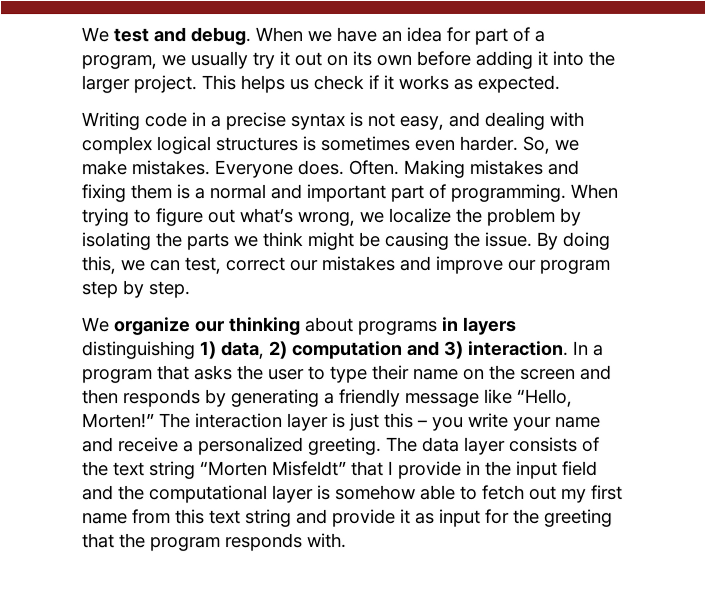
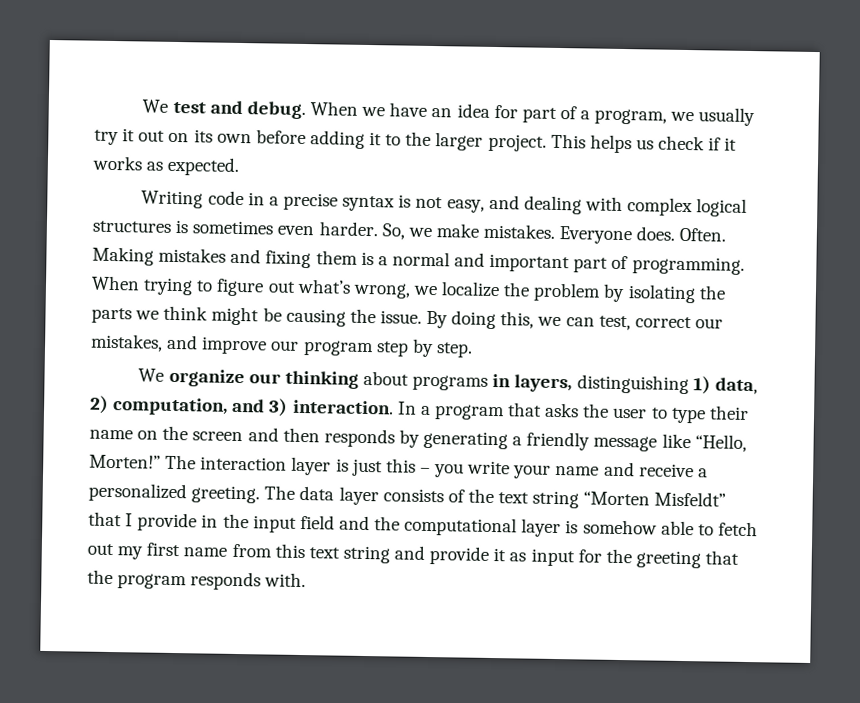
- When we have an idea for part of a program, we usually try it out on its own before adding it into the larger project.
+ When we have an idea for part of a program, we usually try it out on its own before adding it to the larger project.
- By doing this, we can test, correct our mistakes and improve our program step by step.
+ By doing this, we can test, correct our mistakes, and improve our program step by step.
- We organize our thinking about programs in layers distinguishing 1) data, 2) computation and 3) interaction.
+ We organize our thinking about programs in layers, distinguishing 1) data, 2) computation, and 3) interaction.

